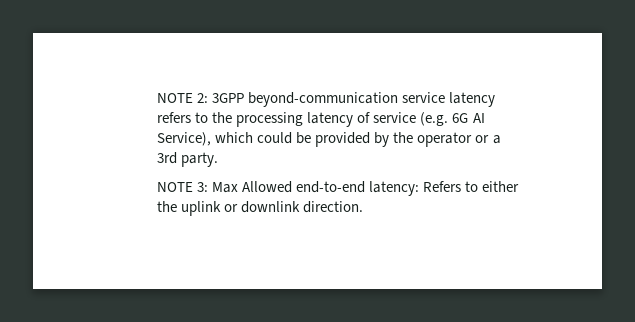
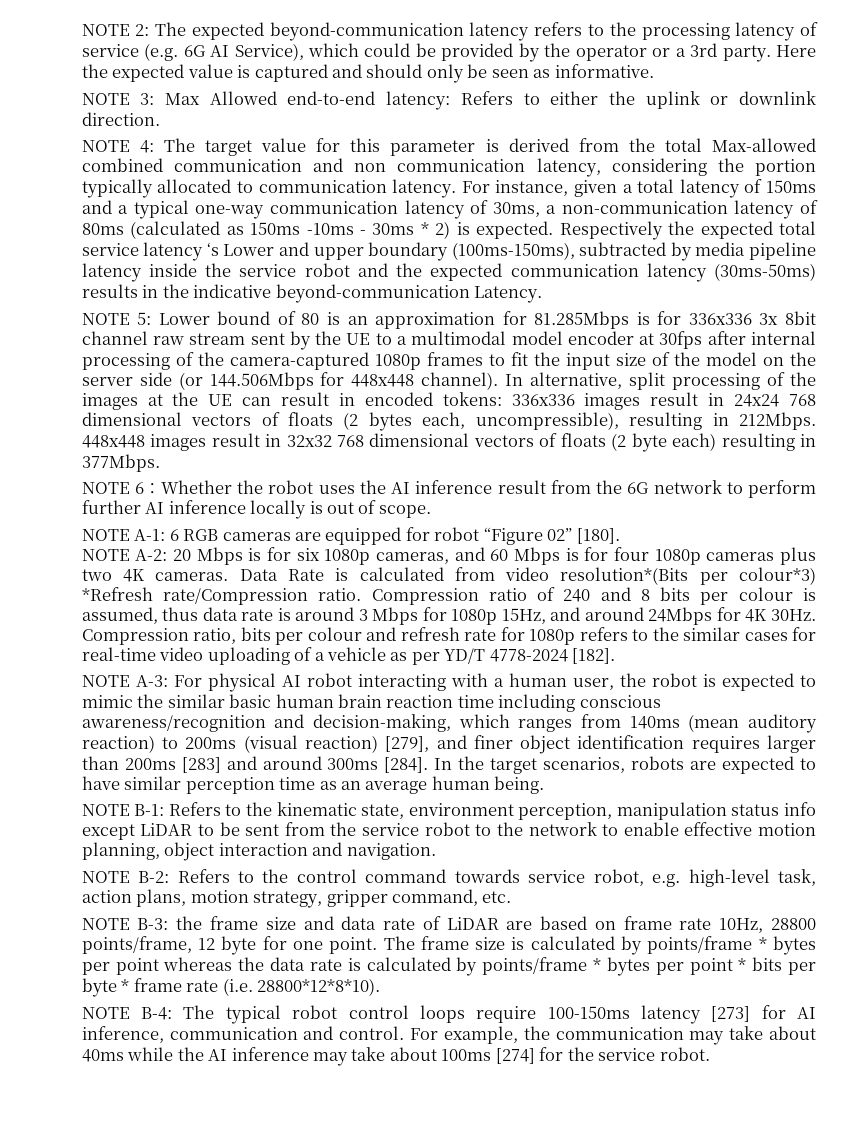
- NOTE 2: 3GPP beyond-communication service latency refers to the processing latency of service (e.g. 6G AI Service), which could be provided by the operator or a 3rd party.
+ NOTE 2: The expected beyond-communication latency refers to the processing latency of service (e.g. 6G AI Service), which could be provided by the operator or a 3rd party. Here the expected value is captured and should only be seen as informative.
+ NOTE 4: The target value for this parameter is derived from the total Max-allowed combined communication and non communication latency, considering the portion typically allocated to communication latency. For instance, given a total latency of 150ms and a typical one-way communication latency of 30ms, a non-communication latency of 80ms (calculated as 150ms -10ms - 30ms * 2) is expected. Respectively the expected total service latency ‘s Lower and upper boundary (100ms-150ms), subtracted by media pipeline latency inside the service robot and the expected communication latency (30ms-50ms) results in the indicative beyond-communication Latency.
+ NOTE 5: Lower bound of 80 is an approximation for 81.285Mbps is for 336x336 3x 8bit channel raw stream sent by the UE to a multimodal model encoder at 30fps after internal processing of the camera-captured 1080p frames to fit the input size of the model on the server side (or 144.506Mbps for 448x448 channel). In alternative, split processing of the images at the UE can result in encoded tokens: 336x336 images result in 24x24 768 dimensional vectors of floats (2 bytes each, uncompressible), resulting in 212Mbps. 448x448 images result in 32x32 768 dimensional vectors of floats (2 byte each) resulting in 377Mbps.
+ NOTE 6：Whether the robot uses the AI inference result from the 6G network to perform further AI inference locally is out of scope.
+ NOTE A-1: 6 RGB cameras are equipped for robot “Figure 02” [180].
+ NOTE A-2: 20 Mbps is for six 1080p cameras, and 60 Mbps is for four 1080p cameras plus two 4K cameras. Data Rate is calculated from video resolution*(Bits per colour*3) *Refresh rate/Compression ratio. Compression ratio of 240 and 8 bits per colour is assumed, thus data rate is around 3 Mbps for 1080p 15Hz, and around 24Mbps for 4K 30Hz. Compression ratio, bits per colour and refresh rate for 1080p refers to the similar cases for real-time video uploading of a vehicle as per YD/T 4778-2024 [182].
+ NOTE A-3: For physical AI robot interacting with a human user, the robot is expected to mimic the similar basic human brain reaction time including conscious awareness/recognition and decision-making, which ranges from 140ms (mean auditory reaction) to 200ms (visual reaction) [279], and finer object identification requires larger than 200ms [283] and around 300ms [284]. In the target scenarios, robots are expected to have similar perception time as an average human being.
+ NOTE B-1: Refers to the kinematic state, environment perception, manipulation status info except LiDAR to be sent from the service robot to the network to enable effective motion planning, object interaction and navigation.
+ NOTE B-2: Refers to the control command towards service robot, e.g. high-level task, action plans, motion strategy, gripper command, etc.
+ NOTE B-3: the frame size and data rate of LiDAR are based on frame rate 10Hz, 28800 points/frame, 12 byte for one point. The frame size is calculated by points/frame * bytes per point whereas the data rate is calculated by points/frame * bytes per point * bits per byte * frame rate (i.e. 28800*12*8*10).
+ NOTE B-4: The typical robot control loops require 100-150ms latency [273] for AI inference, communication and control. For example, the communication may take about 40ms while the AI inference may take about 100ms [274] for the service robot.

